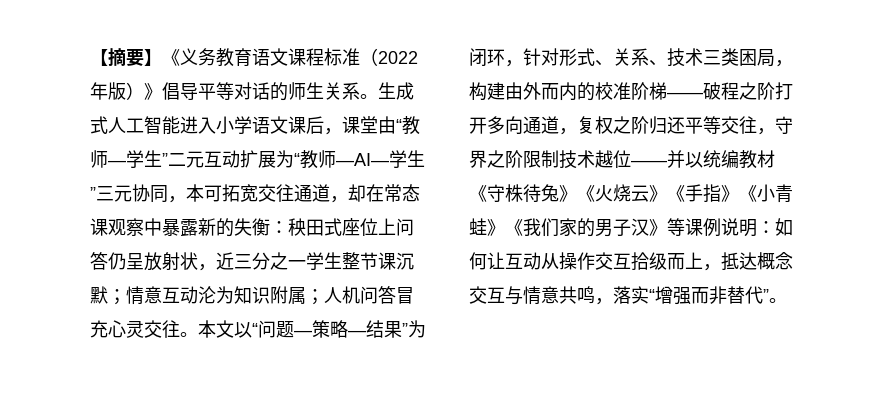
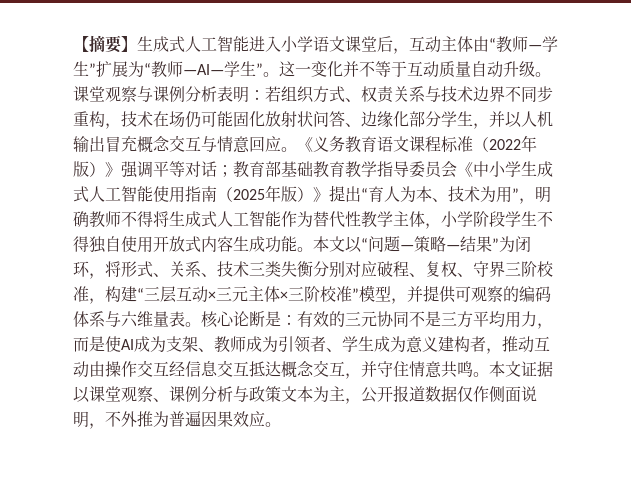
- 【摘要】《义务教育语文课程标准（2022年版）》倡导平等对话的师生关系。生成式人工智能进入小学语文课后，课堂由“教师—学生”二元互动扩展为“教师—AI—学生”三元协同，本可拓宽交往通道，却在常态课观察中暴露新的失衡：秧田式座位上问答仍呈放射状，近三分之一学生整节课沉默；情意互动沦为知识附属；人机问答冒充心灵交往。
+ 【摘要】生成式人工智能进入小学语文课堂后，互动主体由“教师—学生”扩展为“教师—AI—学生”。这一变化并不等于互动质量自动升级。课堂观察与课例分析表明：若组织方式、权责关系与技术边界不同步重构，技术在场仍可能固化放射状问答、边缘化部分学生，并以人机输出冒充概念交互与情意回应。《义务教育语文课程标准（2022年版）》强调平等对话；教育部基础教育教学指导委员会《中小学生成式人工智能使用指南（2025年版）》提出“育人为本、技术为用”，明确教师不得将生成式人工智能作为替代性教学主体，小学阶段学生不得独自使用开放式内容生成功能。
- 本文以“问题—策略—结果”为闭环，针对形式、关系、技术三类困局，构建由外而内的校准阶梯——破程之阶打开多向通道，复权之阶归还平等交往，守界之阶限制技术越位——并以统编教材《守株待兔》《火烧云》《手指》《小青蛙》《我们家的男子汉》等课例说明：如何让互动从操作交互拾级而上，抵达概念交互与情意共鸣，落实“增强而非替代”。
+ 本文以“问题—策略—结果”为闭环，将形式、关系、技术三类失衡分别对应破程、复权、守界三阶校准，构建“三层互动×三元主体×三阶校准”模型，并提供可观察的编码体系与六维量表。核心论断是：有效的三元协同不是三方平均用力，而是使AI成为支架、教师成为引领者、学生成为意义建构者，推动互动由操作交互经信息交互抵达概念交互，并守住情意共鸣。本文证据以课堂观察、课例分析与政策文本为主，公开报道数据仅作侧面说明，不外推为普遍因果效应。

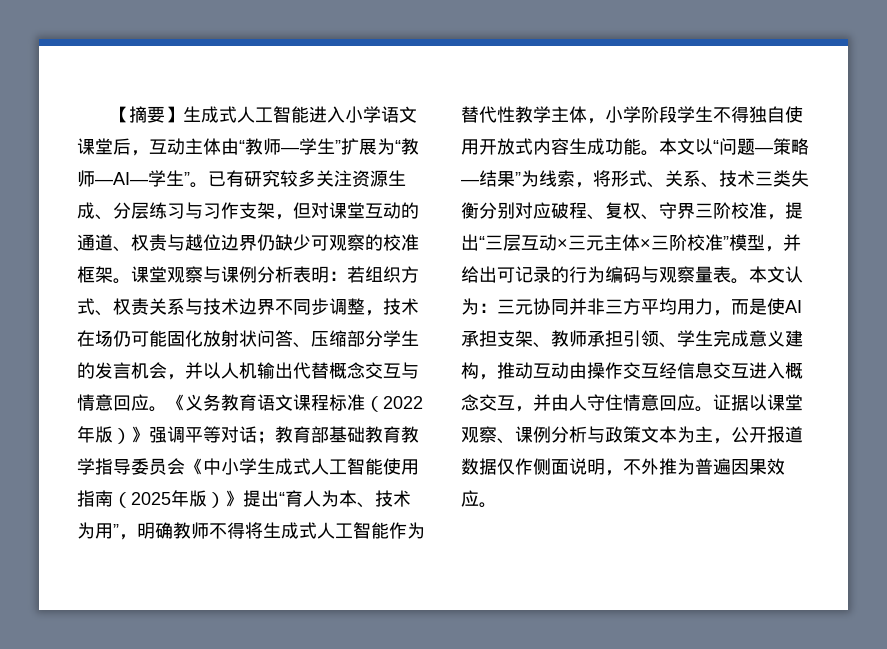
- 这一变化并不等于互动质量自动升级。
+ 已有研究较多关注资源生成、分层练习与习作支架，但对课堂互动的通道、权责与越位边界仍缺少可观察的校准框架。
- 课堂观察与课例分析表明：若组织方式、权责关系与技术边界不同步重构，技术在场仍可能固化放射状问答、边缘化部分学生，并以人机输出冒充概念交互与情意回应。
+ 课堂观察与课例分析表明：若组织方式、权责关系与技术边界不同步调整，技术在场仍可能固化放射状问答、压缩部分学生的发言机会，并以人机输出代替概念交互与情意回应。
- 本文以“问题—策略—结果”为闭环，将形式、关系、技术三类失衡分别对应破程、复权、守界三阶校准，构建“三层互动×三元主体×三阶校准”模型，并提供可观察的编码体系与六维量表。核心论断是：有效的三元协同不是三方平均用力，而是使AI成为支架、教师成为引领者、学生成为意义建构者，推动互动由操作交互经信息交互抵达概念交互，并守住情意共鸣。本文证据以课堂观察、课例分析与政策文本为主，公开报道数据仅作侧面说明，不外推为普遍因果效应。
+ 本文以“问题—策略—结果”为线索，将形式、关系、技术三类失衡分别对应破程、复权、守界三阶校准，提出“三层互动×三元主体×三阶校准”模型，并给出可记录的行为编码与观察量表。本文认为：三元协同并非三方平均用力，而是使AI承担支架、教师承担引领、学生完成意义建构，推动互动由操作交互经信息交互进入概念交互，并由人守住情意回应。证据以课堂观察、课例分析与政策文本为主，公开报道数据仅作侧面说明，不外推为普遍因果效应。

